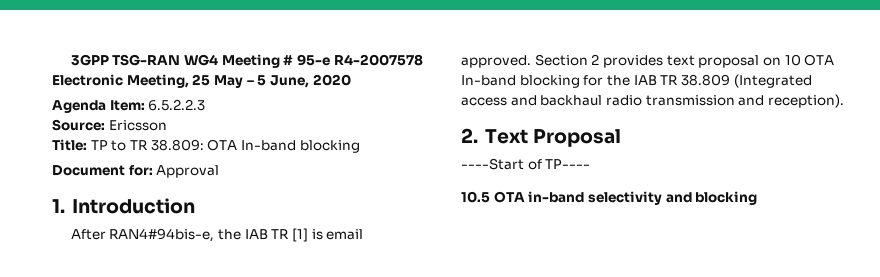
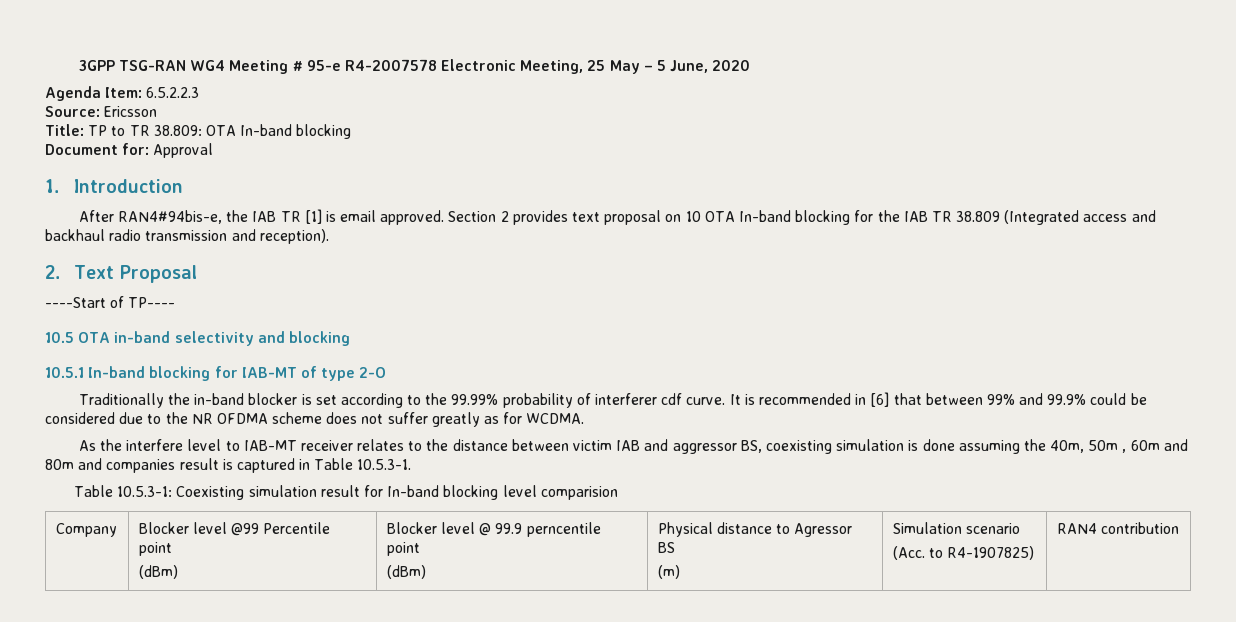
+ 10.5.1 In-band blocking for IAB-MT of type 2-O
+ Traditionally the in-band blocker is set according to the 99.99% probability of interferer cdf curve. It is recommended in [6] that between 99% and 99.9% could be considered due to the NR OFDMA scheme does not suffer greatly as for WCDMA.
+ As the interfere level to IAB-MT receiver relates to the distance between victim IAB and aggressor BS, coexisting simulation is done assuming the 40m, 50m , 60m and 80m and companies result is captured in Table 10.5.3-1.
+ Table 10.5.3-1: Coexisting simulation result for In-band blocking level comparision
+ Company | Blocker level @99 Percentile point
+ (dBm) | Blocker level @ 99.9 perncentile point
+ (dBm) | Physical distance to Agressor BS
+ (m) | Simulation scenario
+ (Acc. to R4-1907825) | RAN4 contribution

